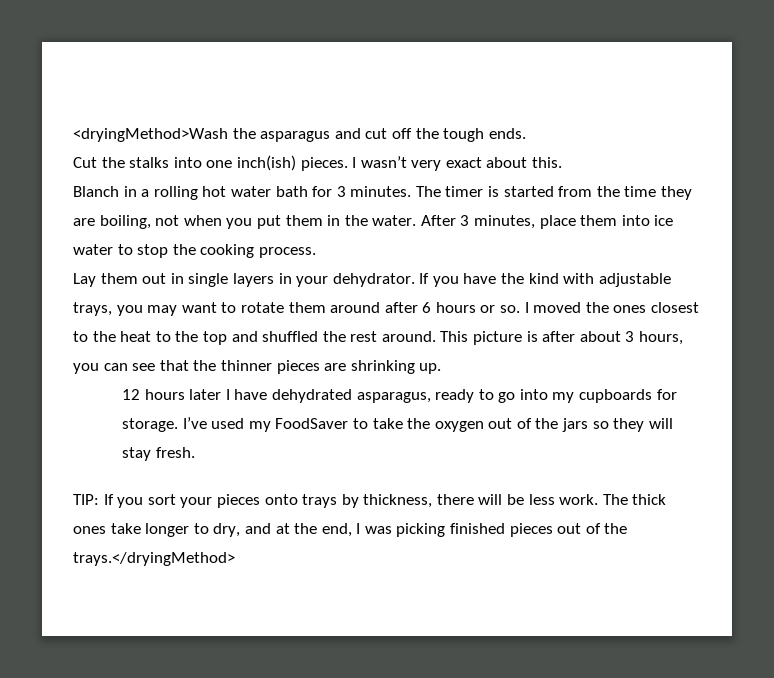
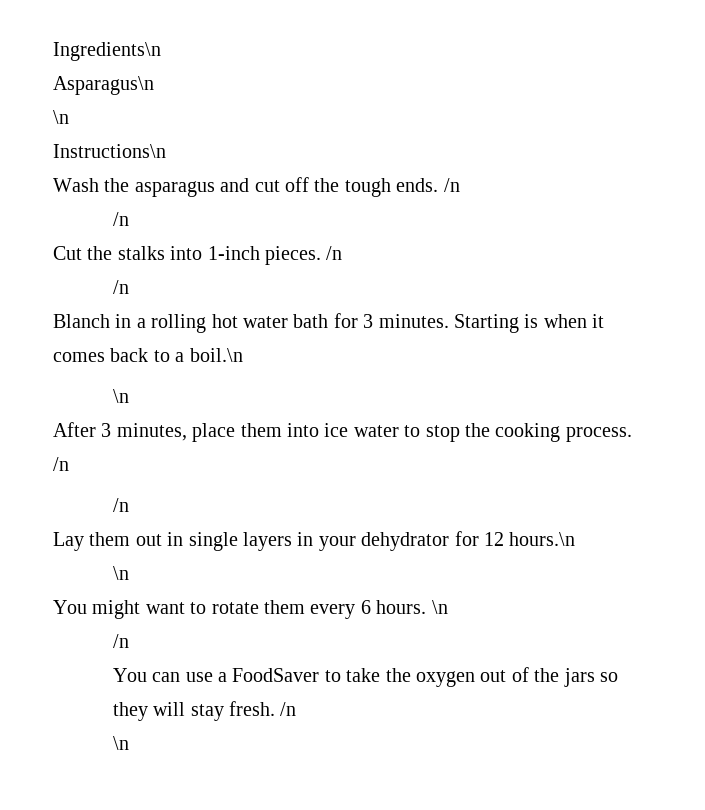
- <dryingMethod>Wash the asparagus and cut off the tough ends.
+ Ingredients\n
+ Asparagus\n
+ \n
+ Instructions\n
+ Wash the asparagus and cut off the tough ends. /n
+ /n
- Cut the stalks into one inch(ish) pieces. I wasn’t very exact about this.
+ Cut the stalks into 1-inch pieces. /n
+ /n
- The timer is started from the time they are boiling, not when you put them in the water. After 3 minutes, place them into ice water to stop the cooking process.
+ Starting is when it comes back to a boil.\n
+ \n
+ After 3 minutes, place them into ice water to stop the cooking process. /n
+ /n
- Lay them out in single layers in your dehydrator. If you have the kind with adjustable trays, you may want to rotate them around after 6 hours or so. I moved the ones closest to the heat to the top and shuffled the rest around. This picture is after about 3 hours, you can see that the thinner pieces are shrinking up.
- 12 hours later I have dehydrated asparagus, ready to go into my cupboards for storage. I’ve used my FoodSaver to take the oxygen out of the jars so they will stay fresh.
- TIP: If you sort your pieces onto trays by thickness, there will be less work. The thick ones take longer to dry, and at the end, I was picking finished pieces out of the trays.</dryingMethod>
+ Lay them out in single layers in your dehydrator for 12 hours.\n
+ \n
+ You might want to rotate them every 6 hours. \n
+ /n
+ You can use a FoodSaver to take the oxygen out of the jars so they will stay fresh. /n
+ \n

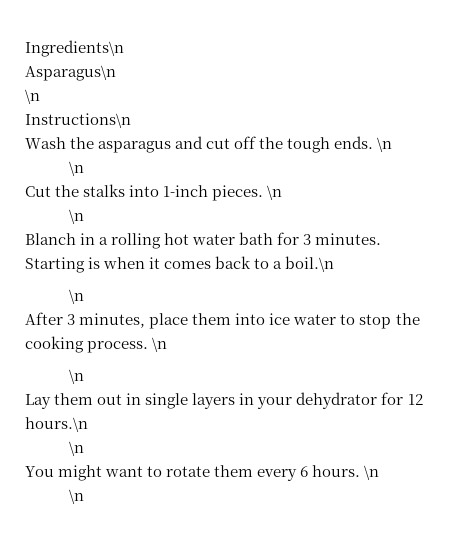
- Wash the asparagus and cut off the tough ends. /n
- /n
+ Wash the asparagus and cut off the tough ends. \n
+ \n
- Cut the stalks into 1-inch pieces. /n
- /n
+ Cut the stalks into 1-inch pieces. \n
+ \n
- After 3 minutes, place them into ice water to stop the cooking process. /n
- /n
+ After 3 minutes, place them into ice water to stop the cooking process. \n
+ \n
  You might want to rotate them every 6 hours. \n
- /n
- You can use a FoodSaver to take the oxygen out of the jars so they will stay fresh. /n

